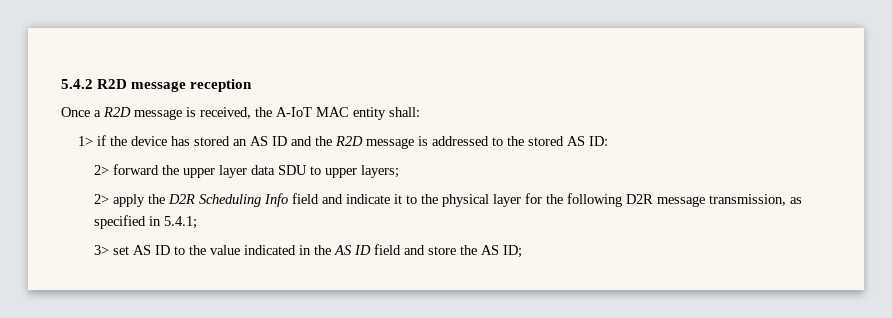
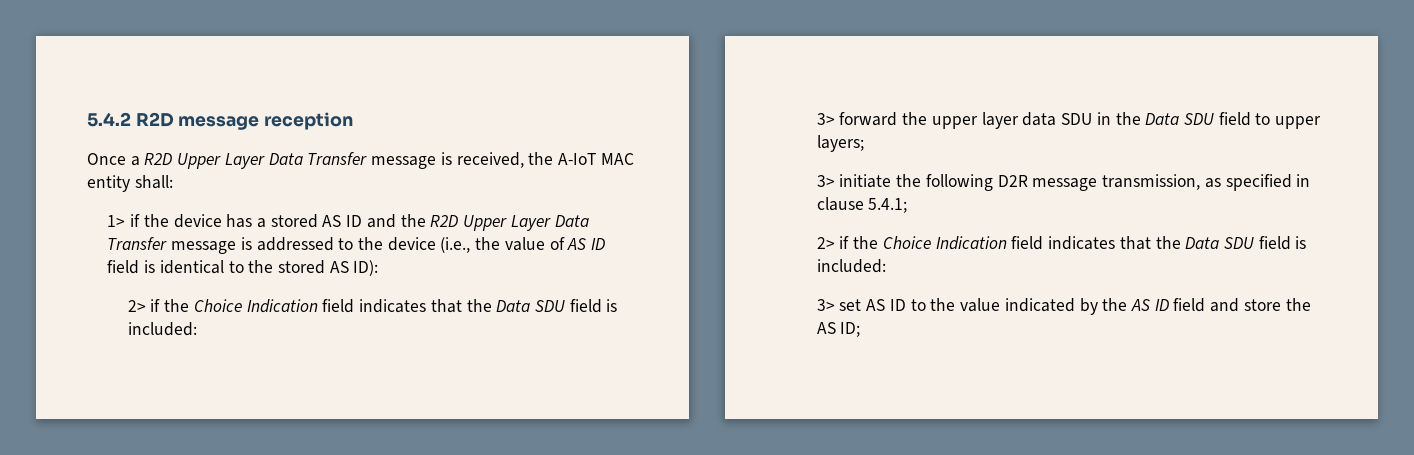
- Once a R2D message is received, the A-IoT MAC entity shall:
+ Once a R2D Upper Layer Data Transfer message is received, the A-IoT MAC entity shall:
- 1> if the device has stored an AS ID and the R2D message is addressed to the stored AS ID:
- 2> forward the upper layer data SDU to upper layers;
- 2> apply the D2R Scheduling Info field and indicate it to the physical layer for the following D2R message transmission, as specified in 5.4.1;
+ 1> if the device has a stored AS ID and the R2D Upper Layer Data Transfer message is addressed to the device (i.e., the value of AS ID field is identical to the stored AS ID):
+ 2> if the Choice Indication field indicates that the Data SDU field is included:
+ 3> forward the upper layer data SDU in the Data SDU field to upper layers;
+ 3> initiate the following D2R message transmission, as specified in clause 5.4.1;
+ 2> if the Choice Indication field indicates that the Data SDU field is included:
- 3> set AS ID to the value indicated in the AS ID field and store the AS ID;
+ 3> set AS ID to the value indicated by the AS ID field and store the AS ID;

